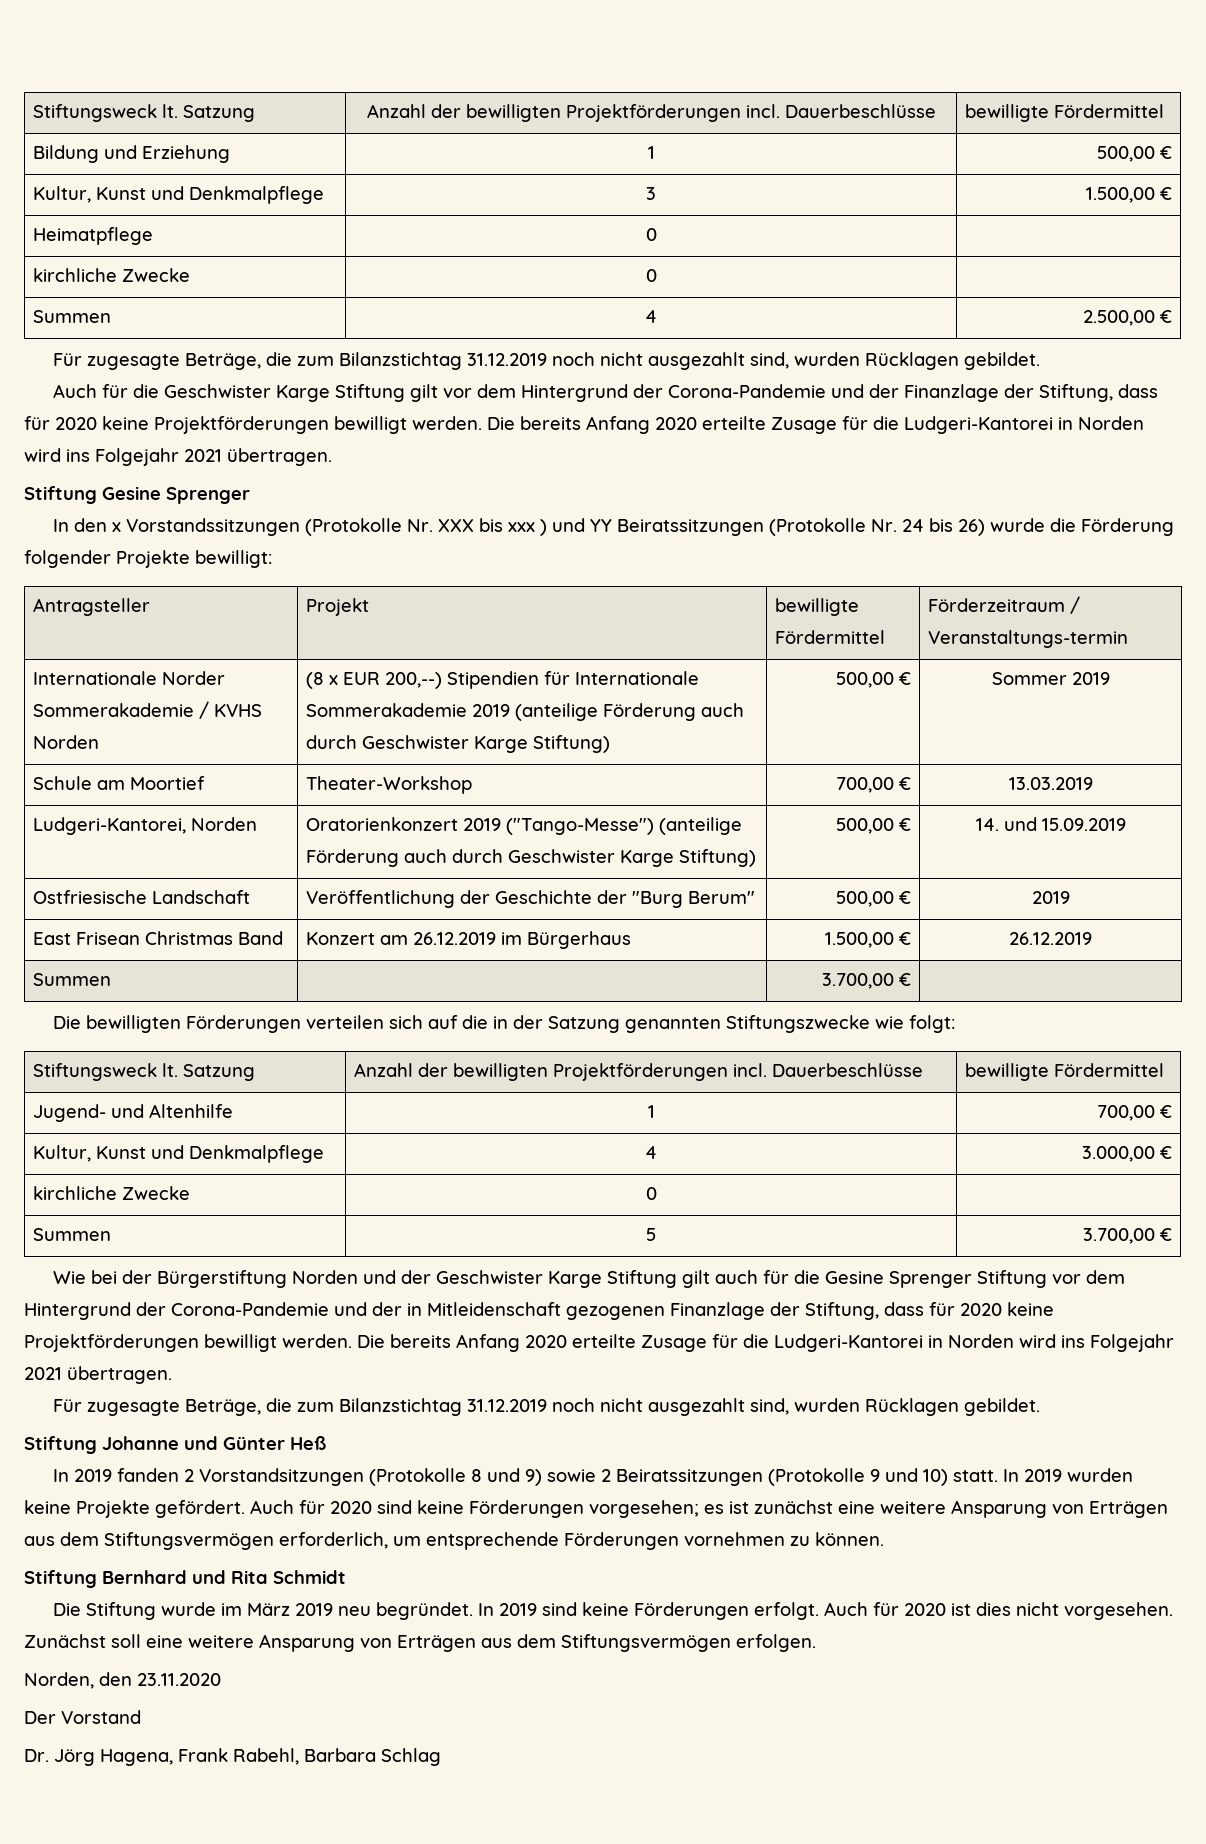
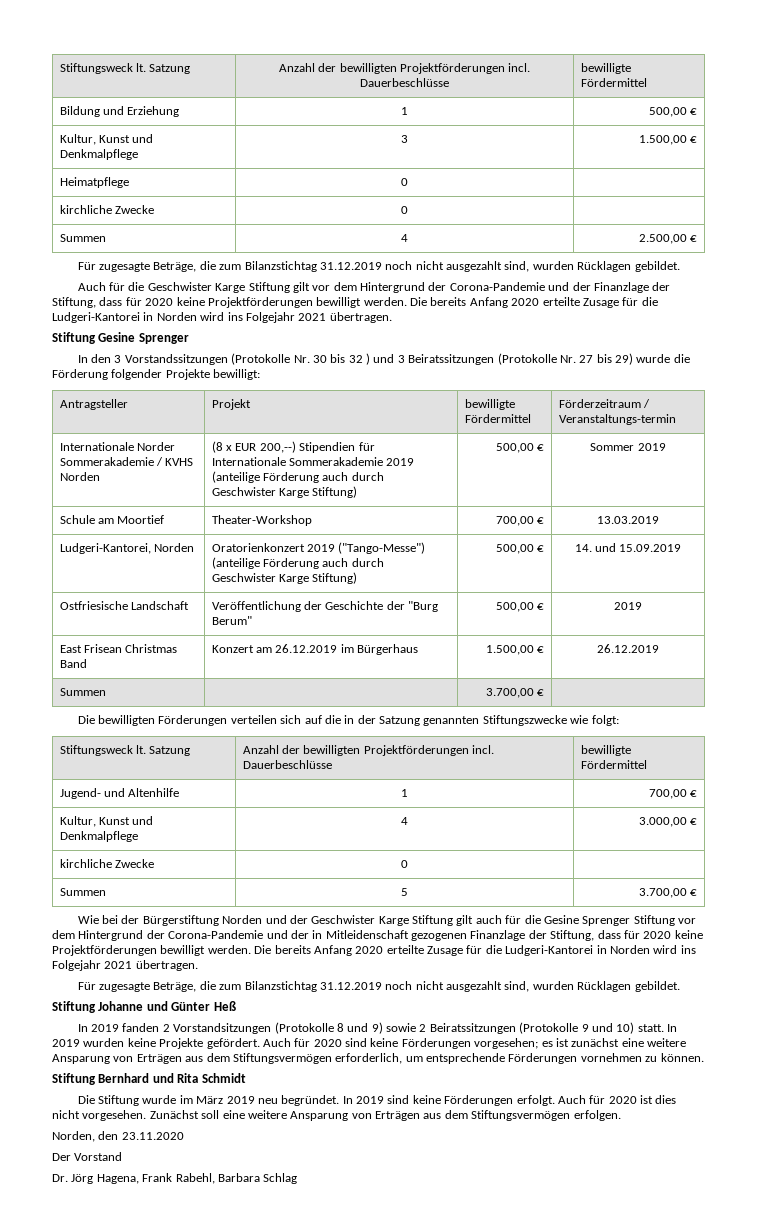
- In den x Vorstandssitzungen (Protokolle Nr. XXX bis xxx ) und YY Beiratssitzungen (Protokolle Nr. 24 bis 26) wurde die Förderung folgender Projekte bewilligt:
+ In den 3 Vorstandssitzungen (Protokolle Nr. 30 bis 32 ) und 3 Beiratssitzungen (Protokolle Nr. 27 bis 29) wurde die Förderung folgender Projekte bewilligt:

